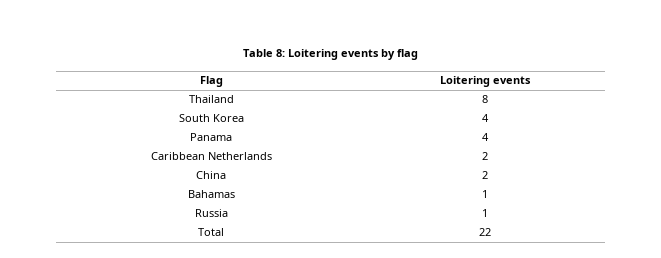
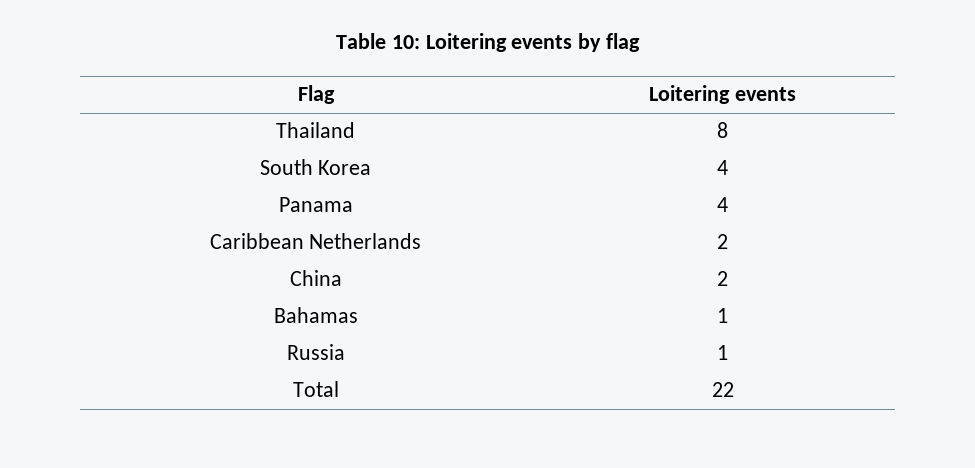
- Table 8: Loitering events by flag
+ Table 10: Loitering events by flag

